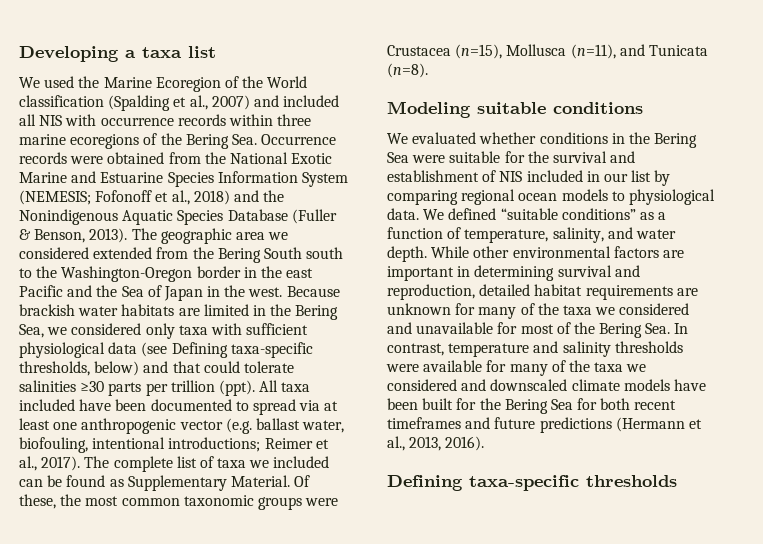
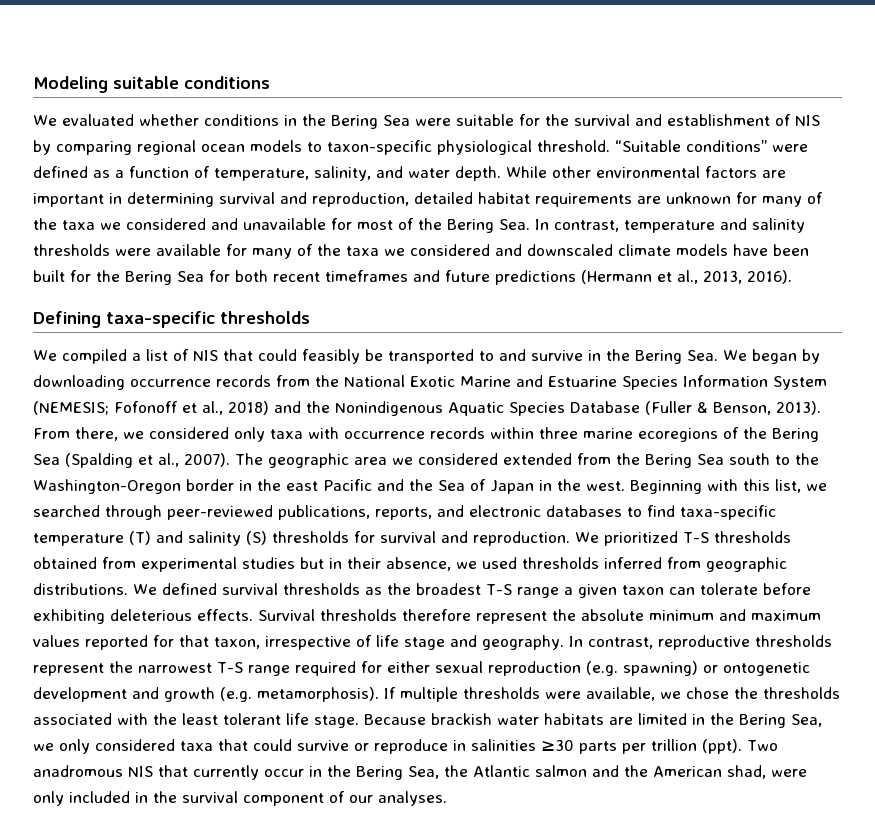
- Developing a taxa list
- We used the Marine Ecoregion of the World classification (Spalding et al., 2007) and included all NIS with occurrence records within three marine ecoregions of the Bering Sea. Occurrence records were obtained from the National Exotic Marine and Estuarine Species Information System (NEMESIS; Fofonoff et al., 2018) and the Nonindigenous Aquatic Species Database (Fuller & Benson, 2013). The geographic area we considered extended from the Bering South south to the Washington-Oregon border in the east Pacific and the Sea of Japan in the west. Because brackish water habitats are limited in the Bering Sea, we considered only taxa with sufficient physiological data (see Defining taxa-specific thresholds, below) and that could tolerate salinities ≥30 parts per trillion (ppt). All taxa included have been documented to spread via at least one anthropogenic vector (e.g. ballast water, biofouling, intentional introductions; Reimer et al., 2017). The complete list of taxa we included can be found as Supplementary Material. Of these, the most common taxonomic groups were Crustacea (n=15), Mollusca (n=11), and Tunicata (n=8).
- We evaluated whether conditions in the Bering Sea were suitable for the survival and establishment of NIS included in our list by comparing regional ocean models to physiological data. We defined “suitable conditions” as a function of temperature, salinity, and water depth.
+ We evaluated whether conditions in the Bering Sea were suitable for the survival and establishment of NIS by comparing regional ocean models to taxon-specific physiological threshold. “Suitable conditions” were defined as a function of temperature, salinity, and water depth.
+ We compiled a list of NIS that could feasibly be transported to and survive in the Bering Sea. We began by downloading occurrence records from the National Exotic Marine and Estuarine Species Information System (NEMESIS; Fofonoff et al., 2018) and the Nonindigenous Aquatic Species Database (Fuller & Benson, 2013). From there, we considered only taxa with occurrence records within three marine ecoregions of the Bering Sea (Spalding et al., 2007). The geographic area we considered extended from the Bering Sea south to the Washington-Oregon border in the east Pacific and the Sea of Japan in the west. Beginning with this list, we searched through peer-reviewed publications, reports, and electronic databases to find taxa-specific temperature (T) and salinity (S) thresholds for survival and reproduction. We prioritized T-S thresholds obtained from experimental studies but in their absence, we used thresholds inferred from geographic distributions. We defined survival thresholds as the broadest T-S range a given taxon can tolerate before exhibiting deleterious effects. Survival thresholds therefore represent the absolute minimum and maximum values reported for that taxon, irrespective of life stage and geography. In contrast, reproductive thresholds represent the narrowest T-S range required for either sexual reproduction (e.g. spawning) or ontogenetic development and growth (e.g. metamorphosis). If multiple thresholds were available, we chose the thresholds associated with the least tolerant life stage. Because brackish water habitats are limited in the Bering Sea, we only considered taxa that could survive or reproduce in salinities ≥30 parts per trillion (ppt). Two anadromous NIS that currently occur in the Bering Sea, the Atlantic salmon and the American shad, were only included in the survival component of our analyses.

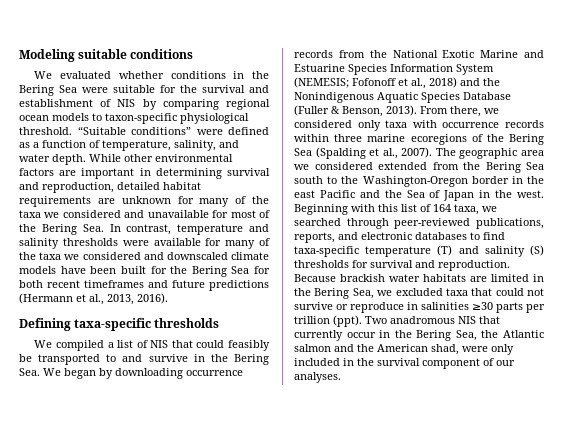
- Beginning with this list, we searched through peer-reviewed publications, reports, and electronic databases to find taxa-specific temperature (T) and salinity (S) thresholds for survival and reproduction.
+ Beginning with this list of 164 taxa, we searched through peer-reviewed publications, reports, and electronic databases to find taxa-specific temperature (T) and salinity (S) thresholds for survival and reproduction.
- We prioritized T-S thresholds obtained from experimental studies but in their absence, we used thresholds inferred from geographic distributions. We defined survival thresholds as the broadest T-S range a given taxon can tolerate before exhibiting deleterious effects. Survival thresholds therefore represent the absolute minimum and maximum values reported for that taxon, irrespective of life stage and geography. In contrast, reproductive thresholds represent the narrowest T-S range required for either sexual reproduction (e.g. spawning) or ontogenetic development and growth (e.g. metamorphosis). If multiple thresholds were available, we chose the thresholds associated with the least tolerant life stage.
- Because brackish water habitats are limited in the Bering Sea, we only considered taxa that could survive or reproduce in salinities ≥30 parts per trillion (ppt).
+ Because brackish water habitats are limited in the Bering Sea, we excluded taxa that could not survive or reproduce in salinities ≥30 parts per trillion (ppt).

